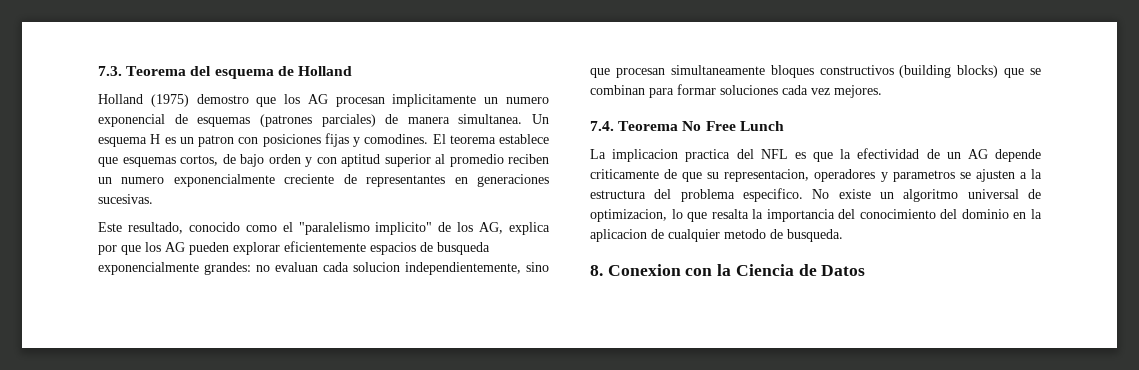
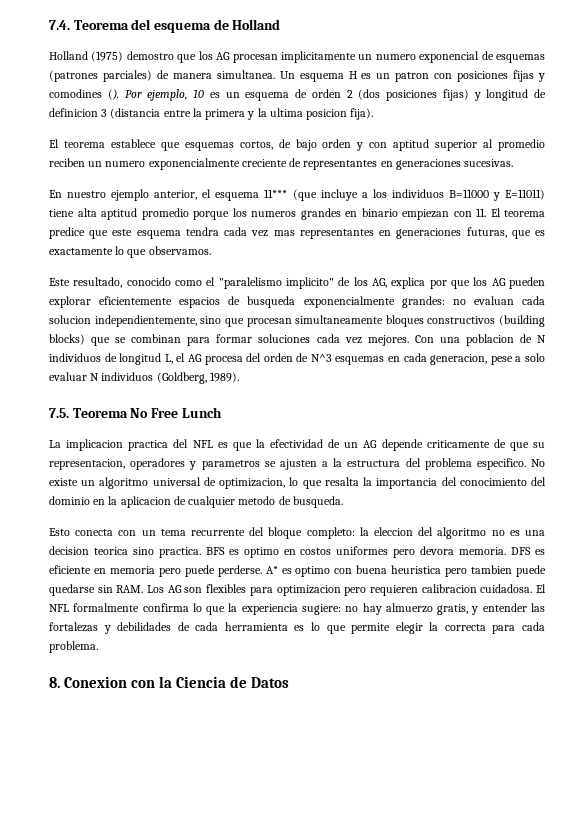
- 7.3. Teorema del esquema de Holland
+ 7.4. Teorema del esquema de Holland
- Un esquema H es un patron con posiciones fijas y comodines. El teorema establece que esquemas cortos, de bajo orden y con aptitud superior al promedio reciben un numero exponencialmente creciente de representantes en generaciones sucesivas.
+ Un esquema H es un patron con posiciones fijas y comodines (). Por ejemplo, 10 es un esquema de orden 2 (dos posiciones fijas) y longitud de definicion 3 (distancia entre la primera y la ultima posicion fija).
+ El teorema establece que esquemas cortos, de bajo orden y con aptitud superior al promedio reciben un numero exponencialmente creciente de representantes en generaciones sucesivas.
+ En nuestro ejemplo anterior, el esquema 11*** (que incluye a los individuos B=11000 y E=11011) tiene alta aptitud promedio porque los numeros grandes en binario empiezan con 11. El teorema predice que este esquema tendra cada vez mas representantes en generaciones futuras, que es exactamente lo que observamos.
- Este resultado, conocido como el "paralelismo implicito" de los AG, explica por que los AG pueden explorar eficientemente espacios de busqueda exponencialmente grandes: no evaluan cada solucion independientemente, sino que procesan simultaneamente bloques constructivos (building blocks) que se combinan para formar soluciones cada vez mejores.
- 7.4. Teorema No Free Lunch
+ Este resultado, conocido como el "paralelismo implicito" de los AG, explica por que los AG pueden explorar eficientemente espacios de busqueda exponencialmente grandes: no evaluan cada solucion independientemente, sino que procesan simultaneamente bloques constructivos (building blocks) que se combinan para formar soluciones cada vez mejores. Con una poblacion de N individuos de longitud L, el AG procesa del orden de N^3 esquemas en cada generacion, pese a solo evaluar N individuos (Goldberg, 1989).
+ 7.5. Teorema No Free Lunch
+ Esto conecta con un tema recurrente del bloque completo: la eleccion del algoritmo no es una decision teorica sino practica. BFS es optimo en costos uniformes pero devora memoria. DFS es eficiente en memoria pero puede perderse. A* es optimo con buena heuristica pero tambien puede quedarse sin RAM. Los AG son flexibles para optimizacion pero requieren calibracion cuidadosa. El NFL formalmente confirma lo que la experiencia sugiere: no hay almuerzo gratis, y entender las fortalezas y debilidades de cada herramienta es lo que permite elegir la correcta para cada problema.

